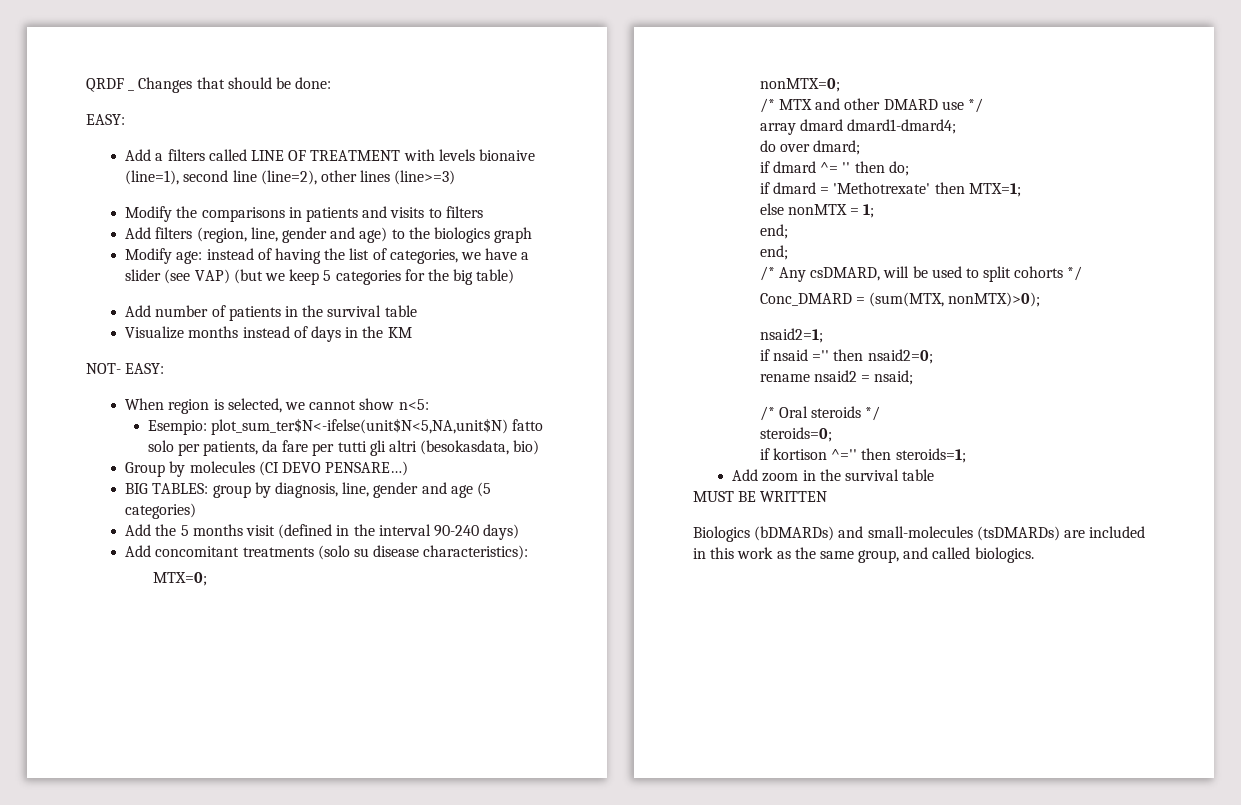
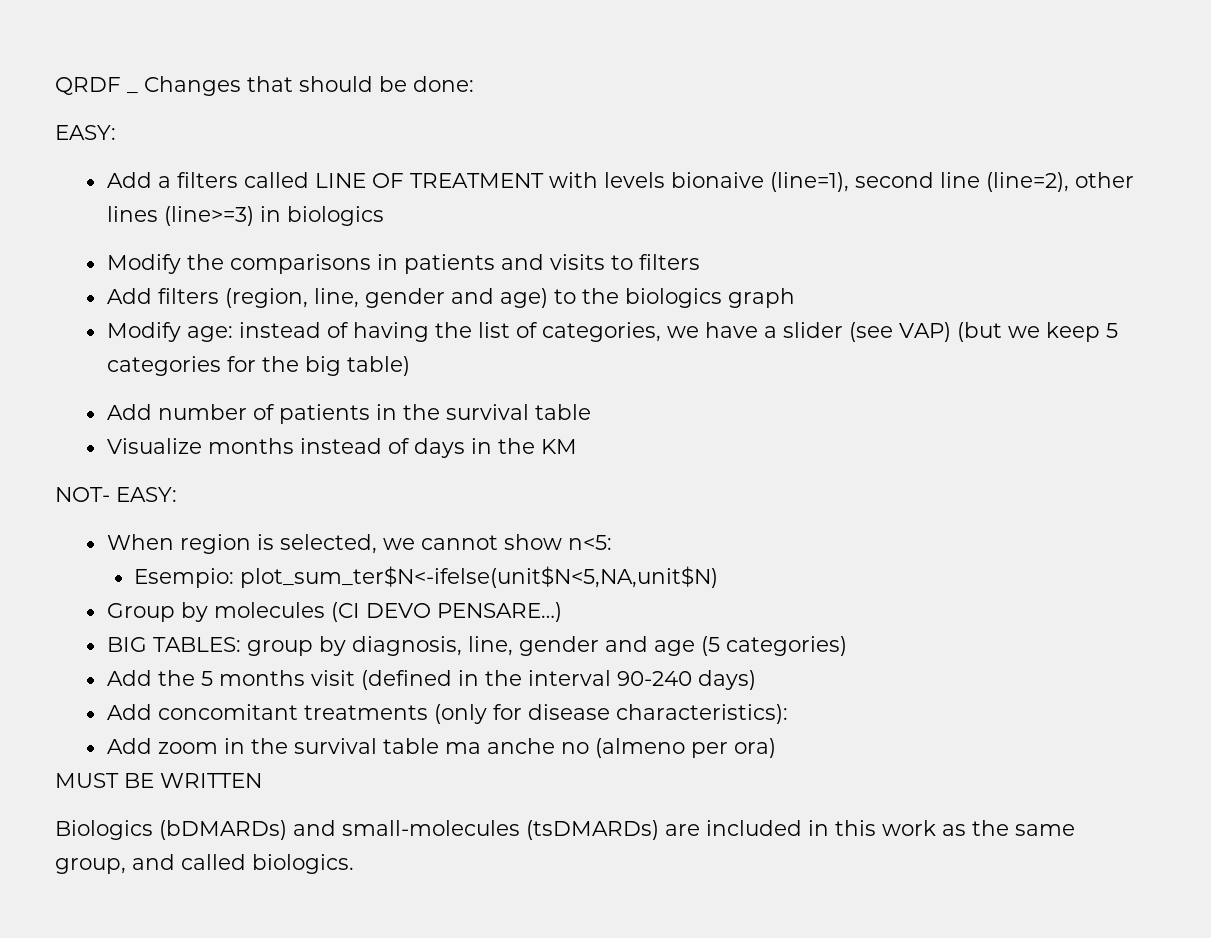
- Add a filters called LINE OF TREATMENT with levels bionaive (line=1), second line (line=2), other lines (line>=3)
+ Add a filters called LINE OF TREATMENT with levels bionaive (line=1), second line (line=2), other lines (line>=3) in biologics
- Esempio: plot_sum_ter$N<-ifelse(unit$N<5,NA,unit$N) fatto solo per patients, da fare per tutti gli altri (besokasdata, bio)
+ Esempio: plot_sum_ter$N<-ifelse(unit$N<5,NA,unit$N)
- Add concomitant treatments (solo su disease characteristics):
+ Add concomitant treatments (only for disease characteristics):
- MTX=0;
- nonMTX=0;
- /* MTX and other DMARD use */
- array dmard dmard1-dmard4;
- do over dmard;
- if dmard ^= '' then do;
- if dmard = 'Methotrexate' then MTX=1;
- else nonMTX = 1;
- end;
- end;
- /* Any csDMARD, will be used to split cohorts */
- Conc_DMARD = (sum(MTX, nonMTX)>0);
- nsaid2=1;
- if nsaid ='' then nsaid2=0;
- rename nsaid2 = nsaid;
- /* Oral steroids */
- steroids=0;
- if kortison ^='' then steroids=1;
- Add zoom in the survival table
+ Add zoom in the survival table ma anche no (almeno per ora)

